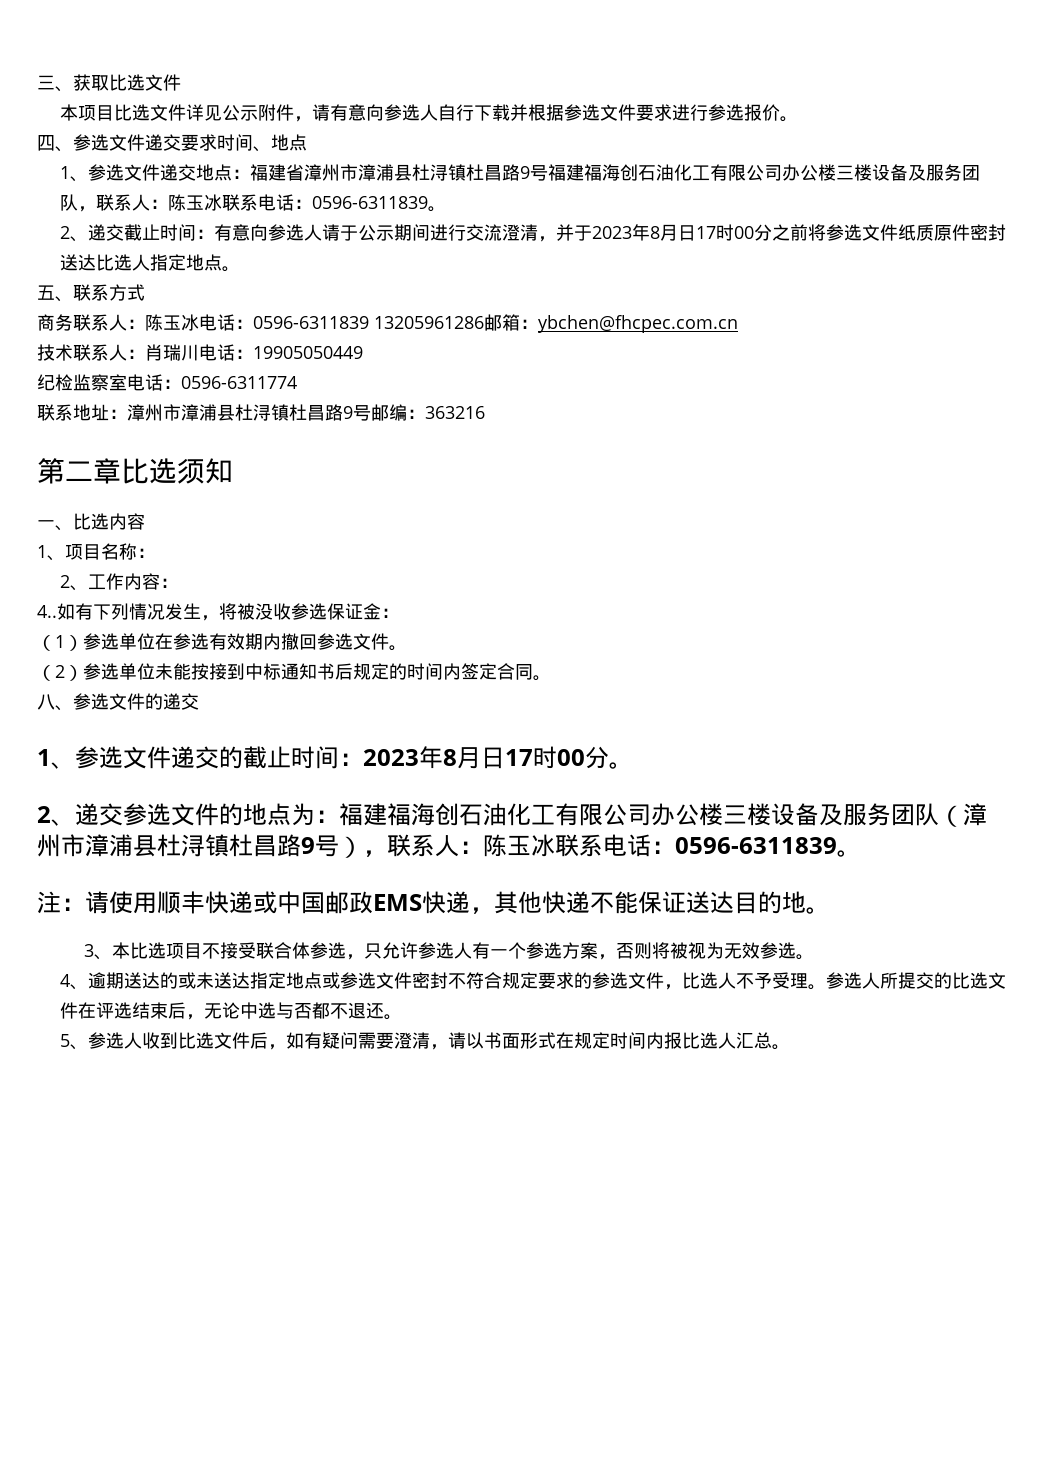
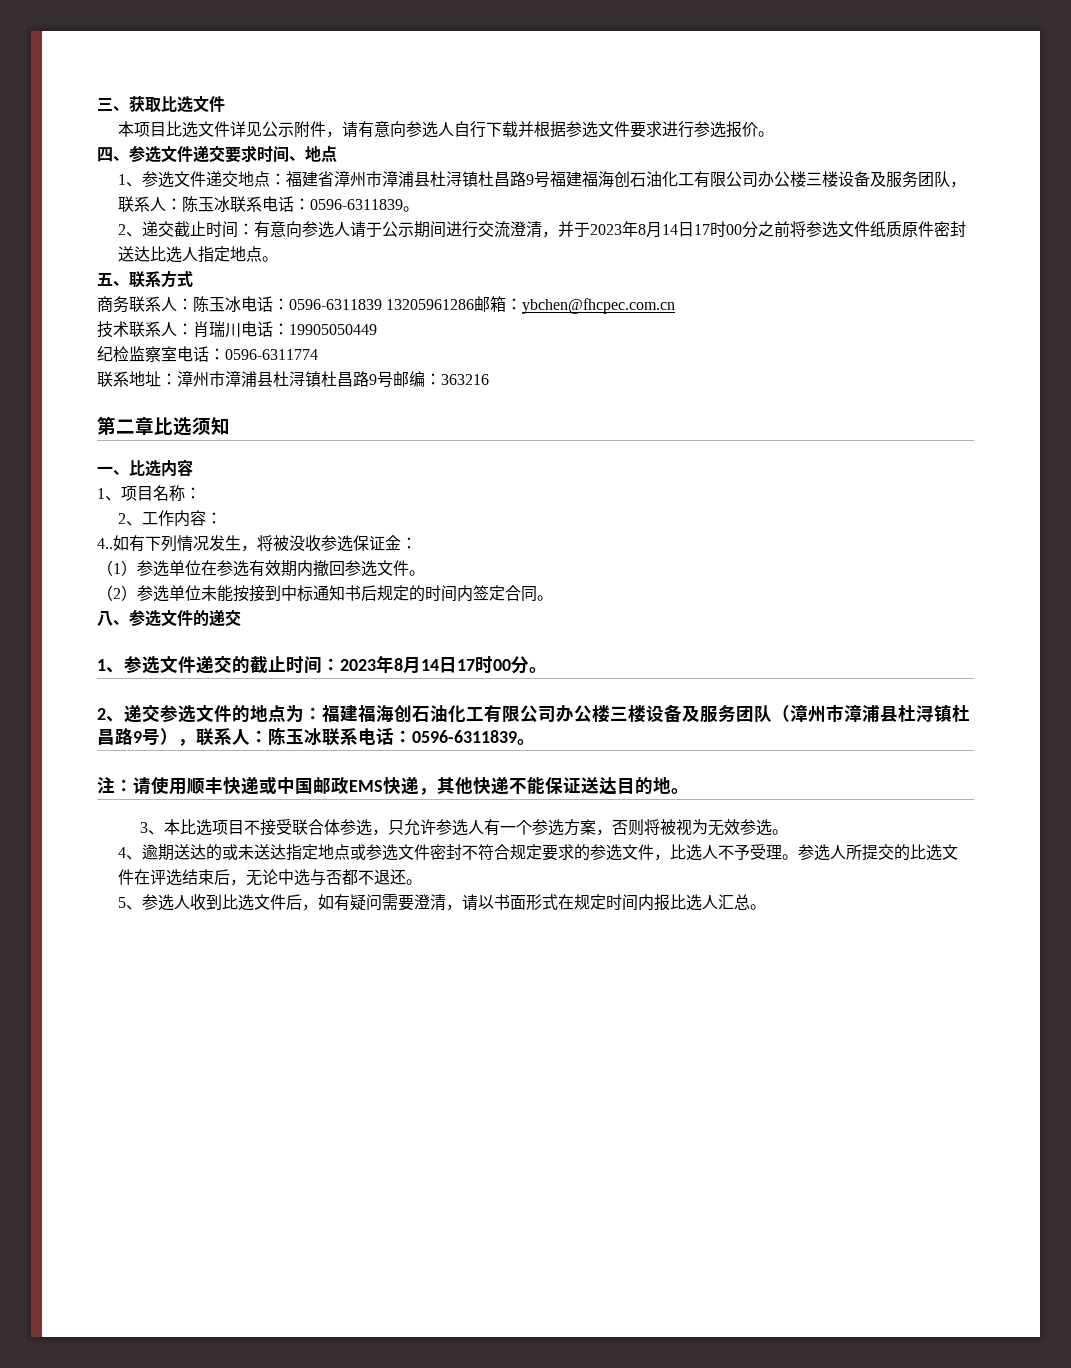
- 2、递交截止时间：有意向参选人请于公示期间进行交流澄清，并于2023年8月日17时00分之前将参选文件纸质原件密封送达比选人指定地点。
+ 2、递交截止时间：有意向参选人请于公示期间进行交流澄清，并于2023年8月14日17时00分之前将参选文件纸质原件密封送达比选人指定地点。
- 1、参选文件递交的截止时间：2023年8月日17时00分。
+ 1、参选文件递交的截止时间：2023年8月14日17时00分。

